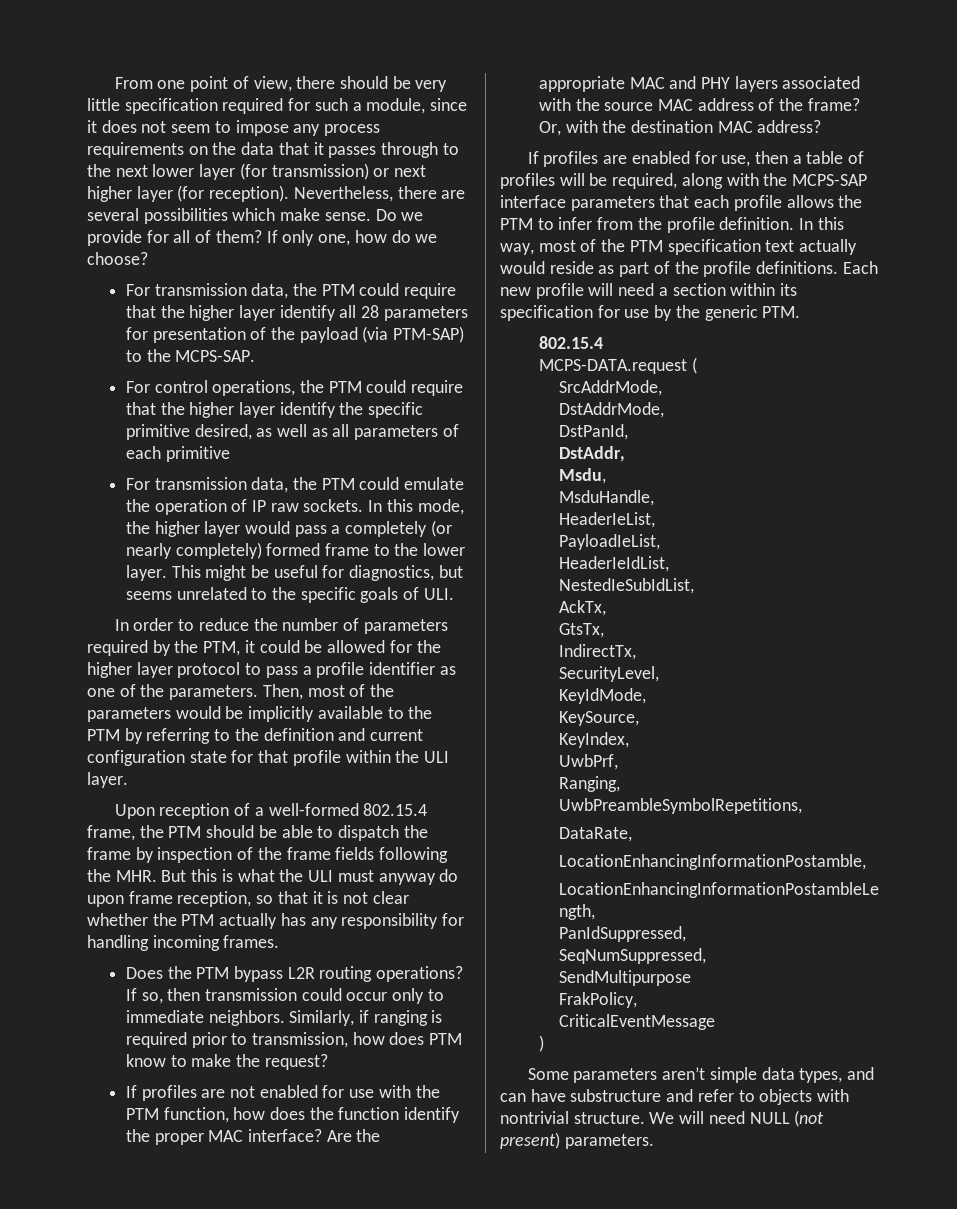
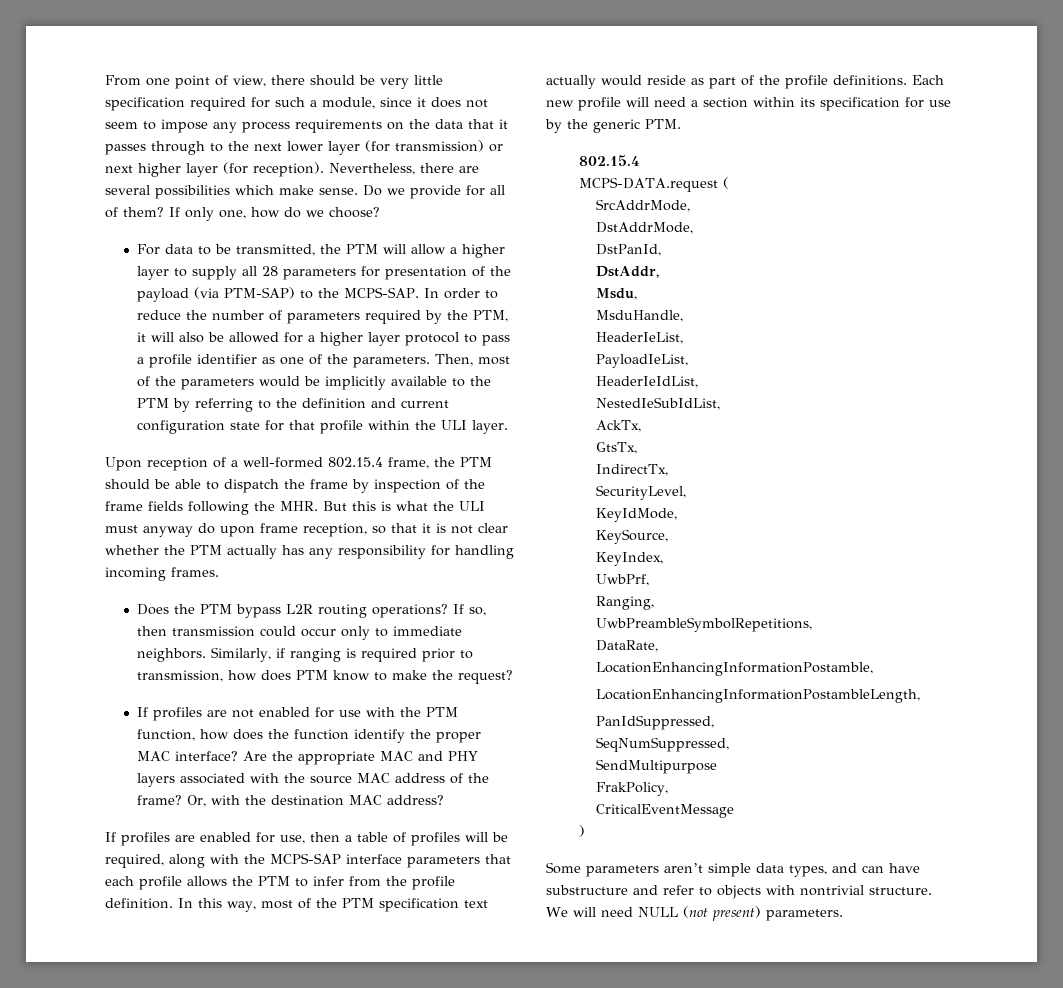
- For transmission data, the PTM could require that the higher layer identify all 28 parameters for presentation of the payload (via PTM-SAP) to the MCPS-SAP.
- For control operations, the PTM could require that the higher layer identify the specific primitive desired, as well as all parameters of each primitive
- For transmission data, the PTM could emulate the operation of IP raw sockets. In this mode, the higher layer would pass a completely (or nearly completely) formed frame to the lower layer. This might be useful for diagnostics, but seems unrelated to the specific goals of ULI.
- In order to reduce the number of parameters required by the PTM, it could be allowed for the higher layer protocol to pass a profile identifier as one of the parameters.
+ For data to be transmitted, the PTM will allow a higher layer to supply all 28 parameters for presentation of the payload (via PTM-SAP) to the MCPS-SAP. In order to reduce the number of parameters required by the PTM, it will also be allowed for a higher layer protocol to pass a profile identifier as one of the parameters.

